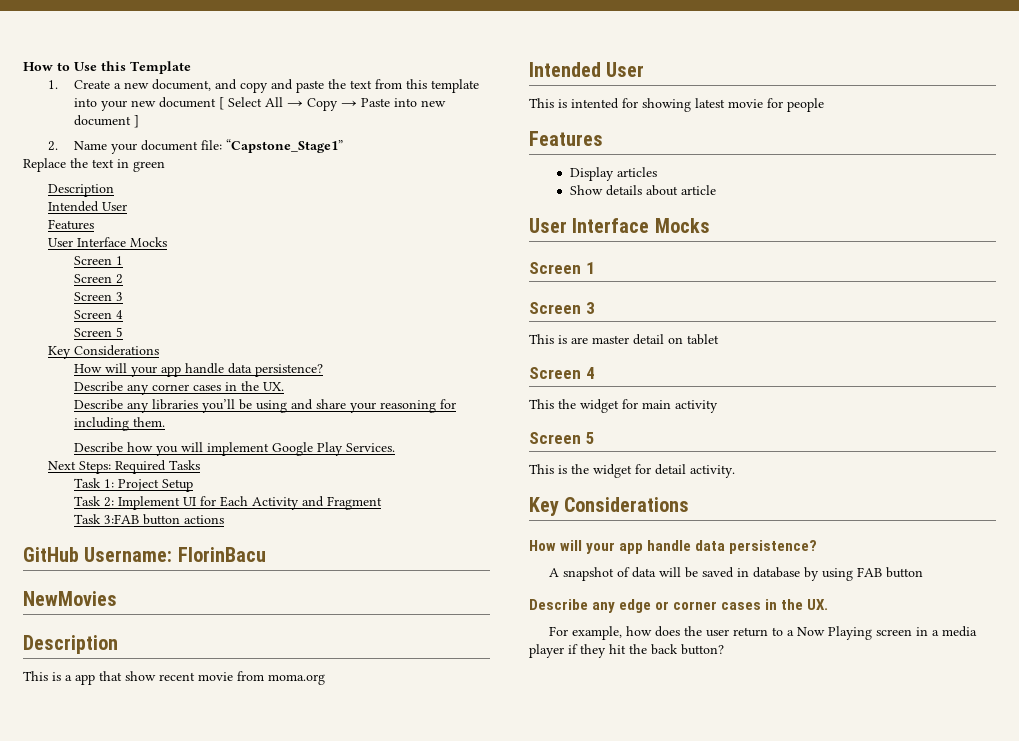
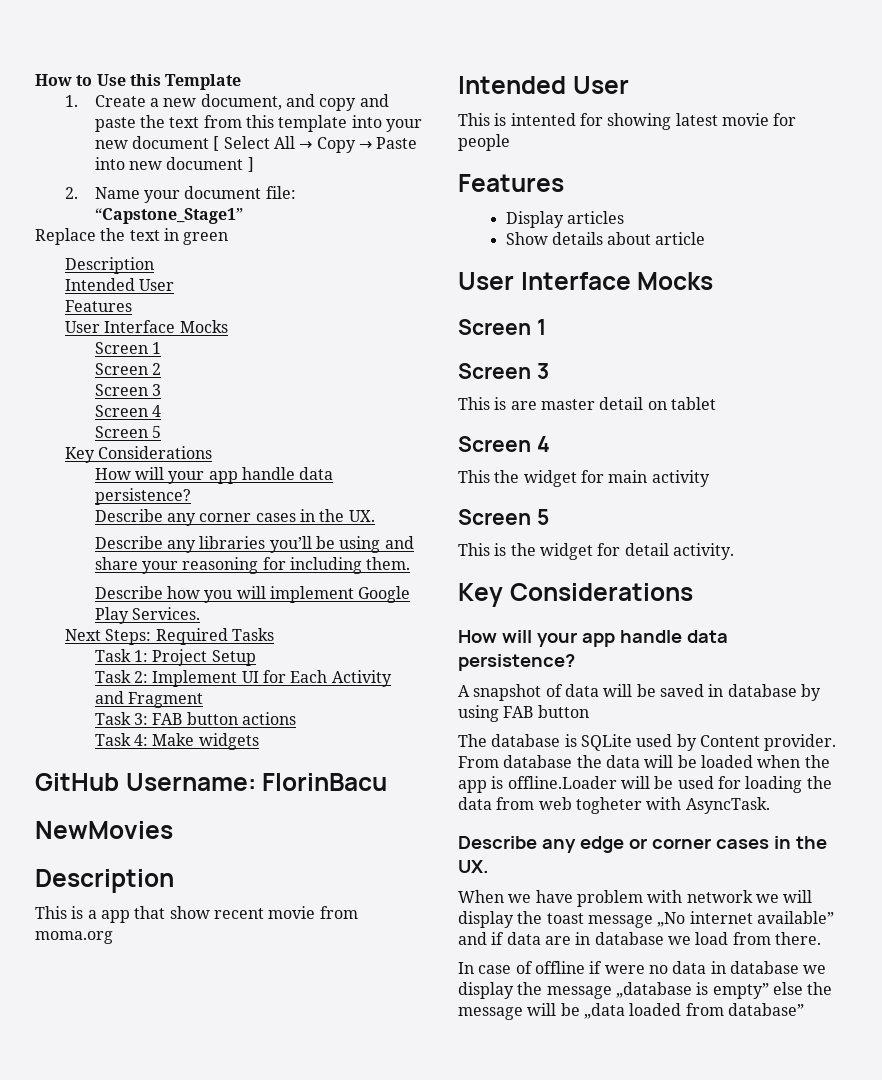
- Task 3:FAB button actions
+ Task 3: FAB button actions
+ Task 4: Make widgets
+ The database is SQLite used by Content provider. From database the data will be loaded when the app is offline.Loader will be used for loading the data from web togheter with AsyncTask.
- For example, how does the user return to a Now Playing screen in a media player if they hit the back button?
+ When we have problem with network we will display the toast message „No internet available” and if data are in database we load from there.
+ In case of offline if were no data in database we display the message „database is empty” else the message will be „data loaded from database”

